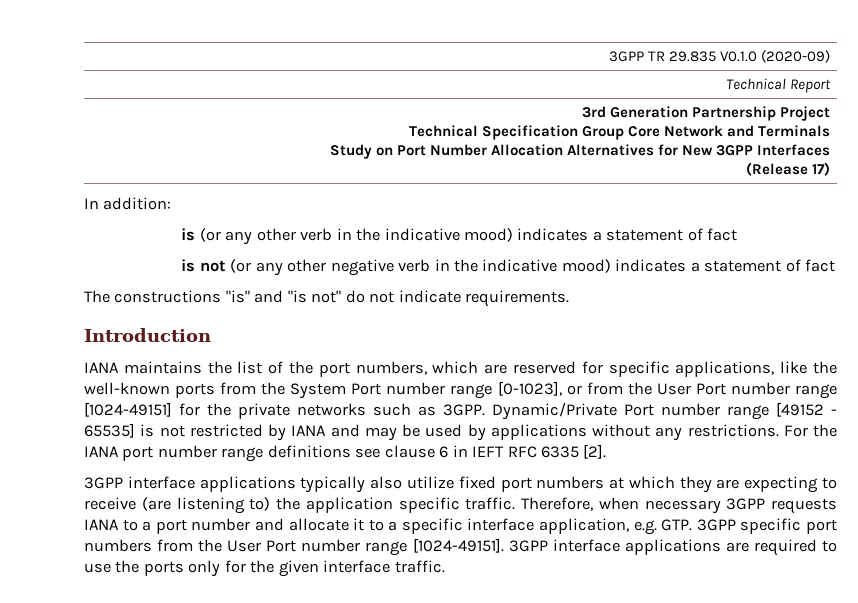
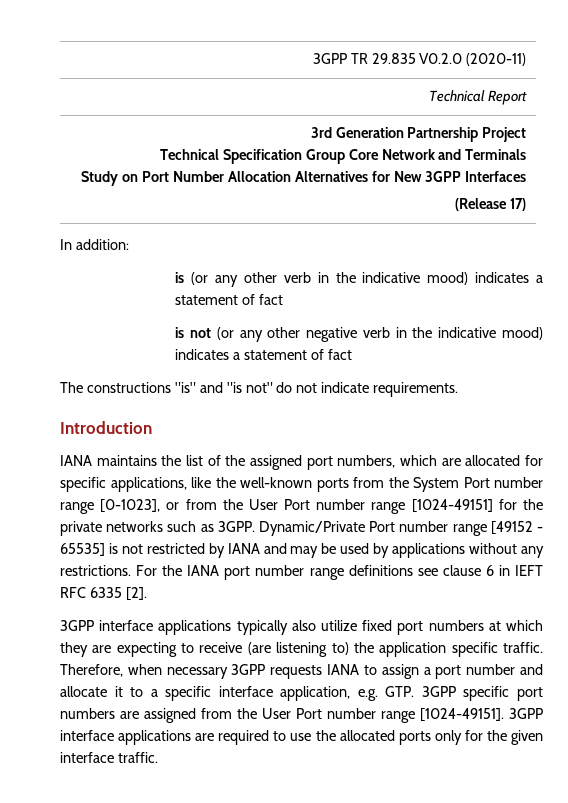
- 3GPP TR 29.835 V0.1.0 (2020-09)
+ 3GPP TR 29.835 V0.2.0 (2020-11)
- IANA maintains the list of the port numbers, which are reserved for specific applications, like the well-known ports from the System Port number range [0-1023], or from the User Port number range [1024-49151] for the private networks such as 3GPP.
+ IANA maintains the list of the assigned port numbers, which are allocated for specific applications, like the well-known ports from the System Port number range [0-1023], or from the User Port number range [1024-49151] for the private networks such as 3GPP.
- Therefore, when necessary 3GPP requests IANA to a port number and allocate it to a specific interface application, e.g. GTP. 3GPP specific port numbers from the User Port number range [1024-49151].
+ Therefore, when necessary 3GPP requests IANA to assign a port number and allocate it to a specific interface application, e.g. GTP. 3GPP specific port numbers are assigned from the User Port number range [1024-49151].
- 3GPP interface applications are required to use the ports only for the given interface traffic.
+ 3GPP interface applications are required to use the allocated ports only for the given interface traffic.

